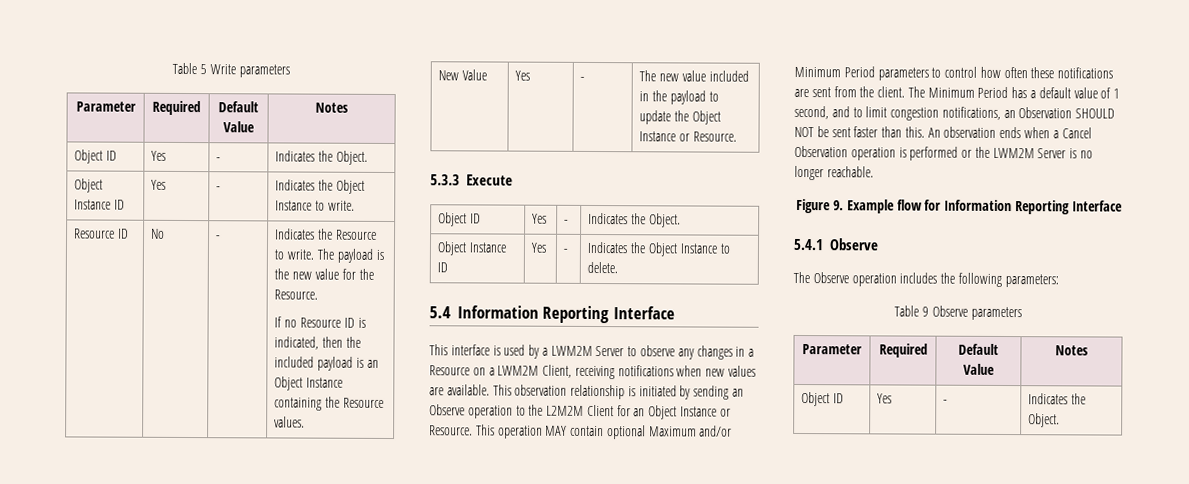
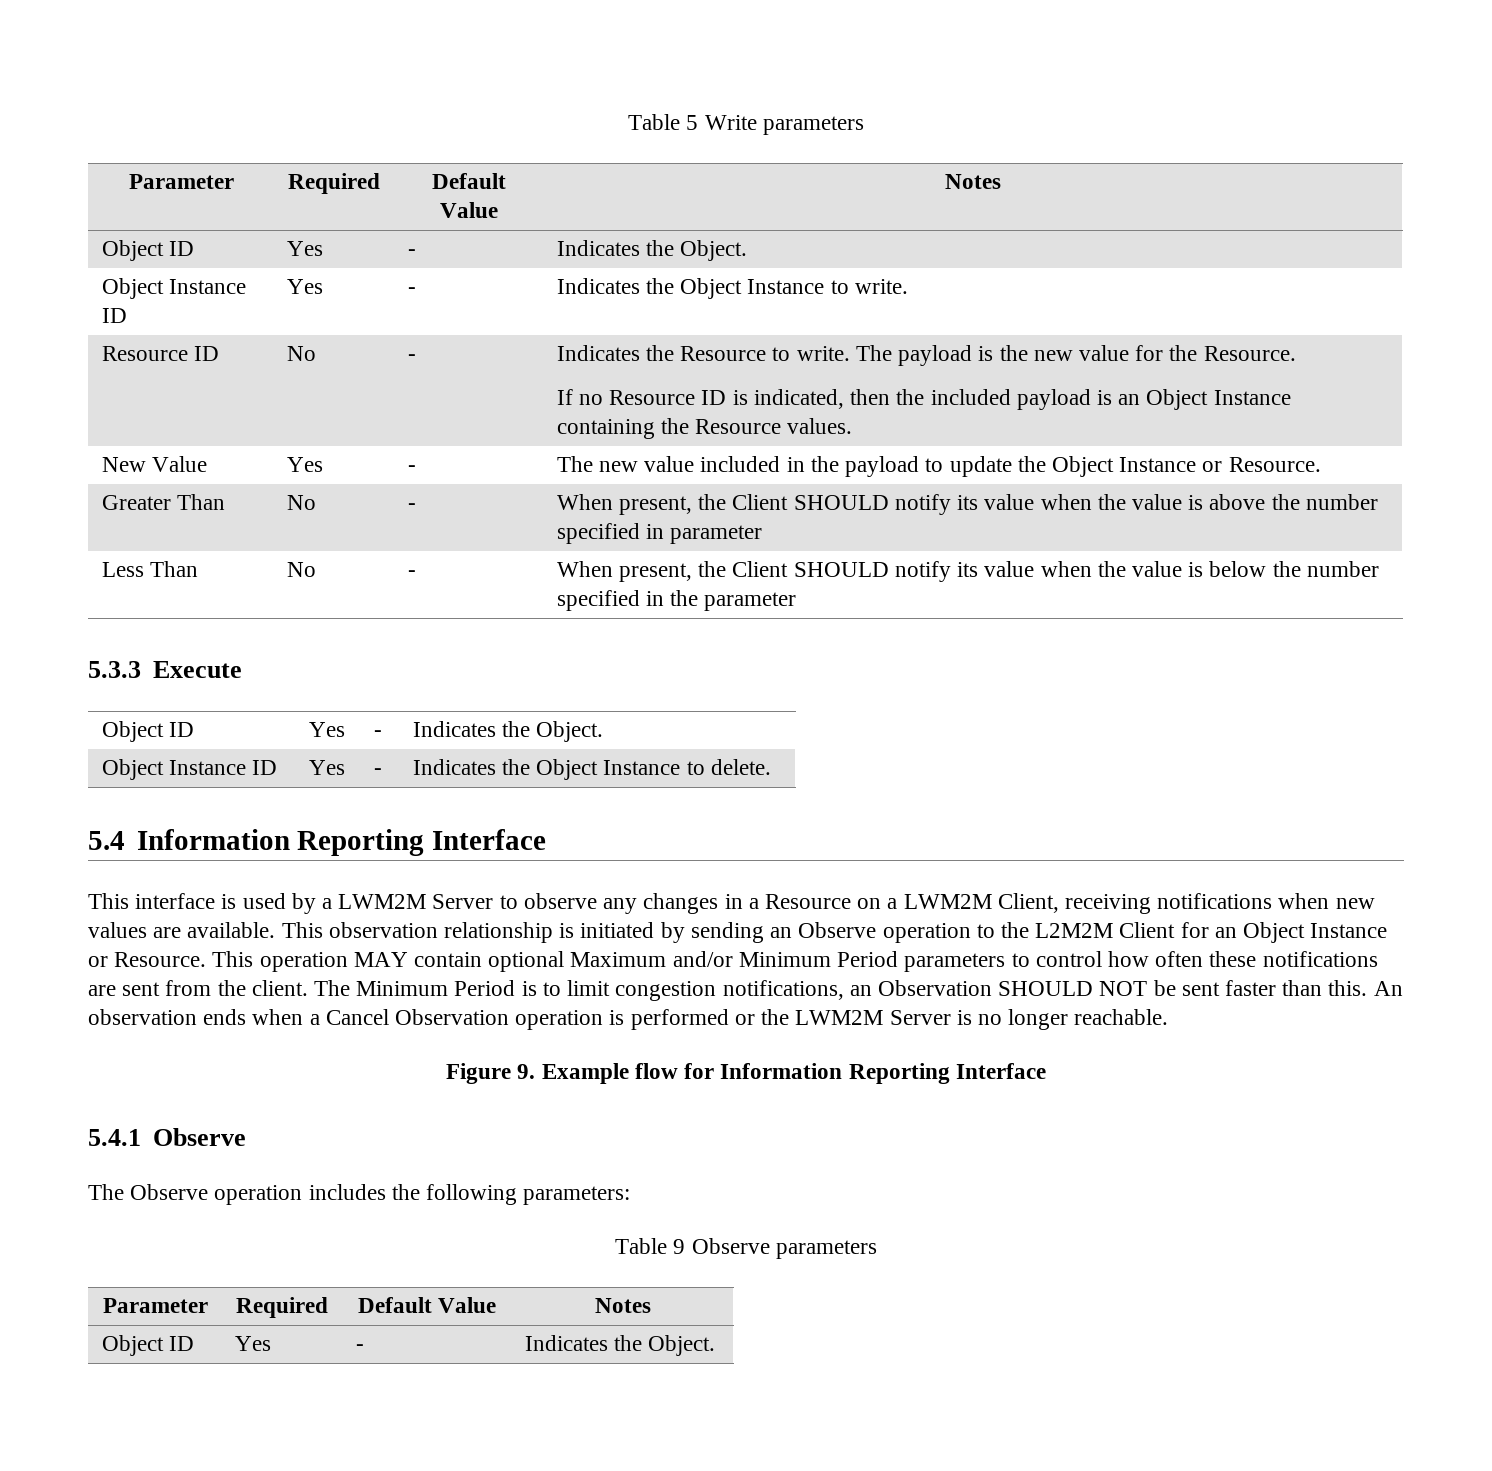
+ Greater Than | No | - | When present, the Client SHOULD notify its value when the value is above the number specified in parameter
+ Less Than | No | - | When present, the Client SHOULD notify its value when the value is below the number specified in the parameter
- The Minimum Period has a default value of 1 second, and to limit congestion notifications, an Observation SHOULD NOT be sent faster than this.
+ The Minimum Period is to limit congestion notifications, an Observation SHOULD NOT be sent faster than this.

